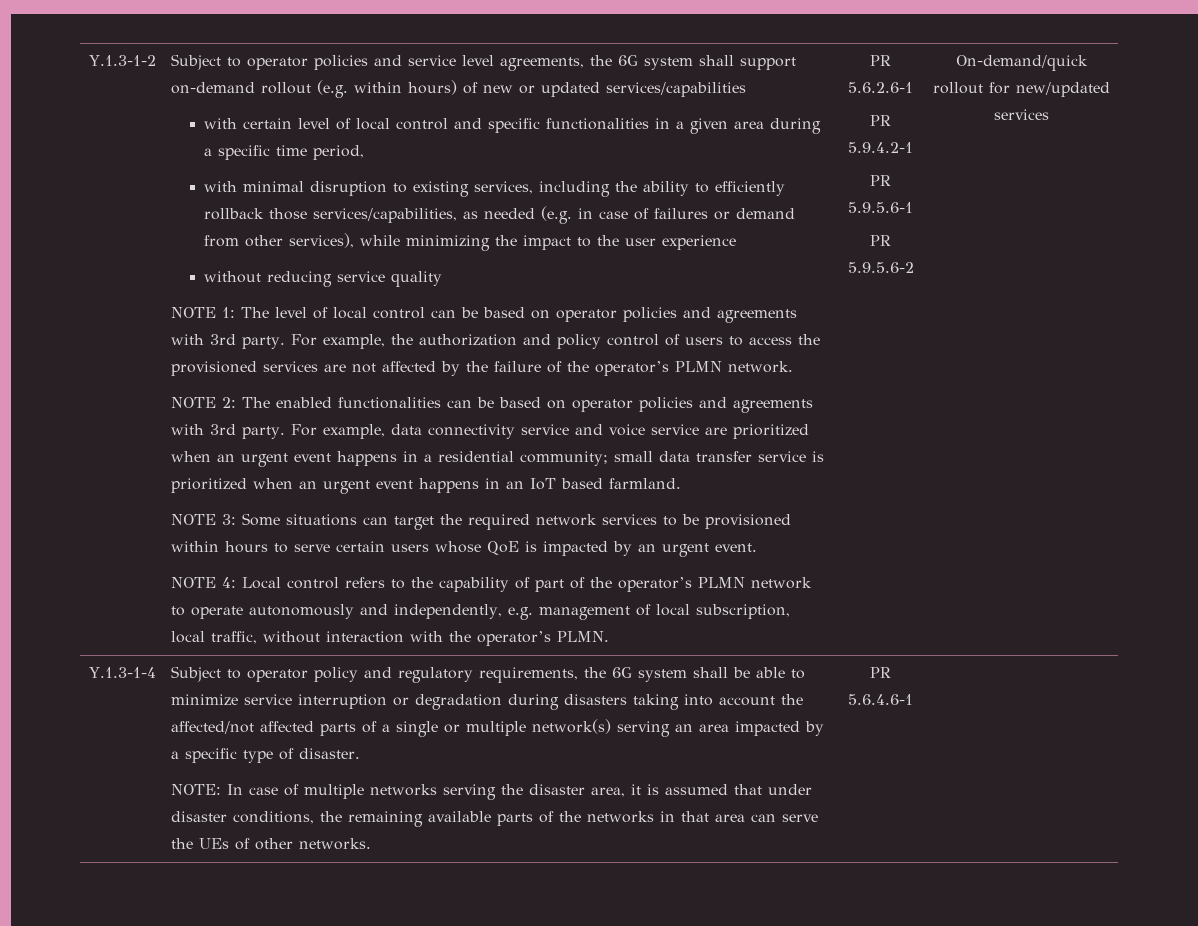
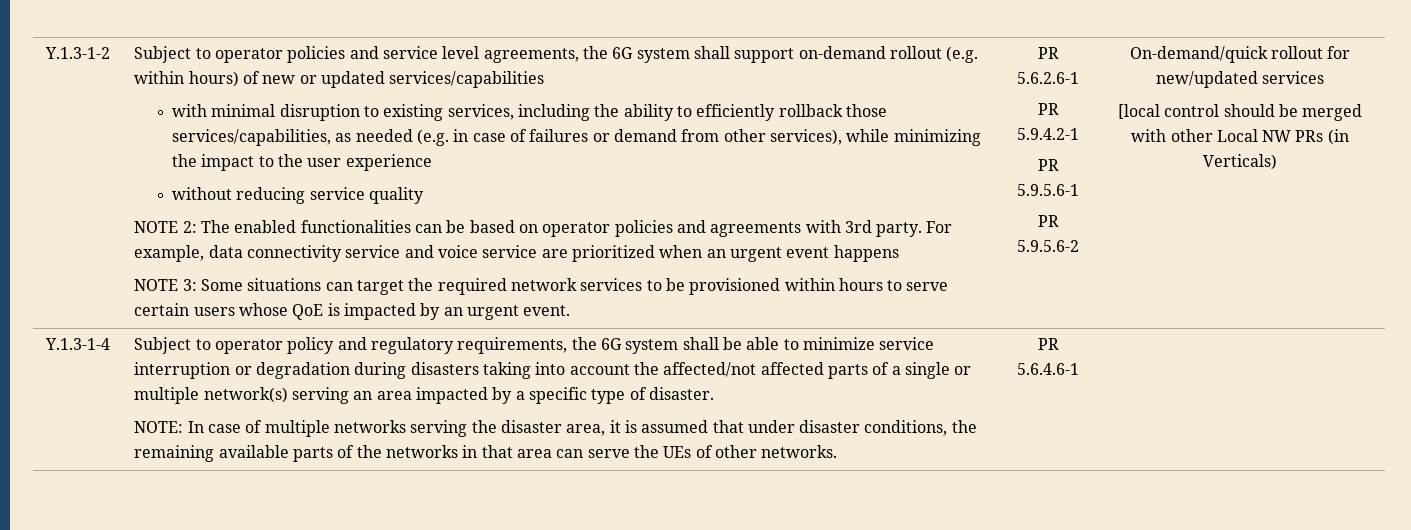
- with certain level of local control and specific functionalities in a given area during a specific time period,
- NOTE 1: The level of local control can be based on operator policies and agreements with 3rd party. For example, the authorization and policy control of users to access the provisioned services are not affected by the failure of the operator’s PLMN network.
- For example, data connectivity service and voice service are prioritized when an urgent event happens in a residential community; small data transfer service is prioritized when an urgent event happens in an IoT based farmland.
+ For example, data connectivity service and voice service are prioritized when an urgent event happens
- NOTE 4: Local control refers to the capability of part of the operator’s PLMN network to operate autonomously and independently, e.g. management of local subscription, local traffic, without interaction with the operator’s PLMN.
+ [local control should be merged with other Local NW PRs (in Verticals)

